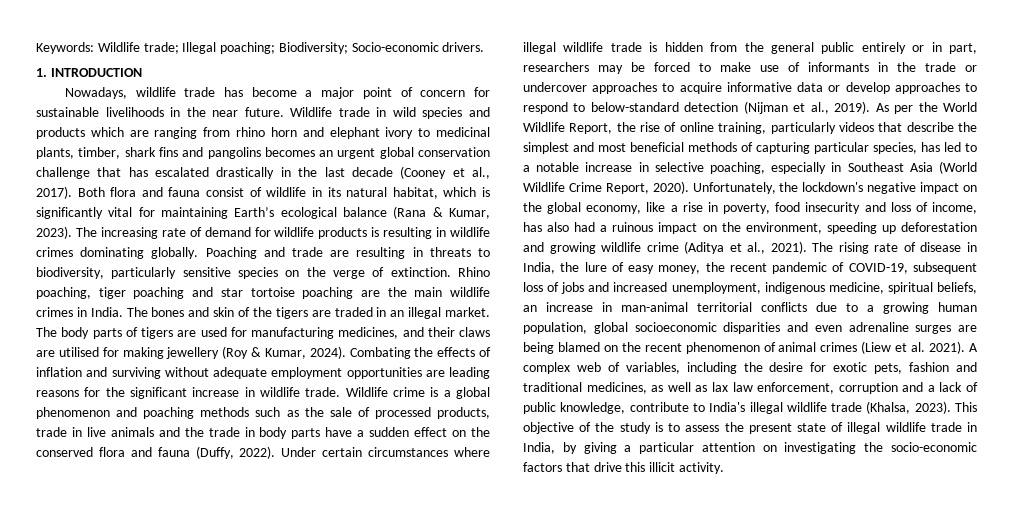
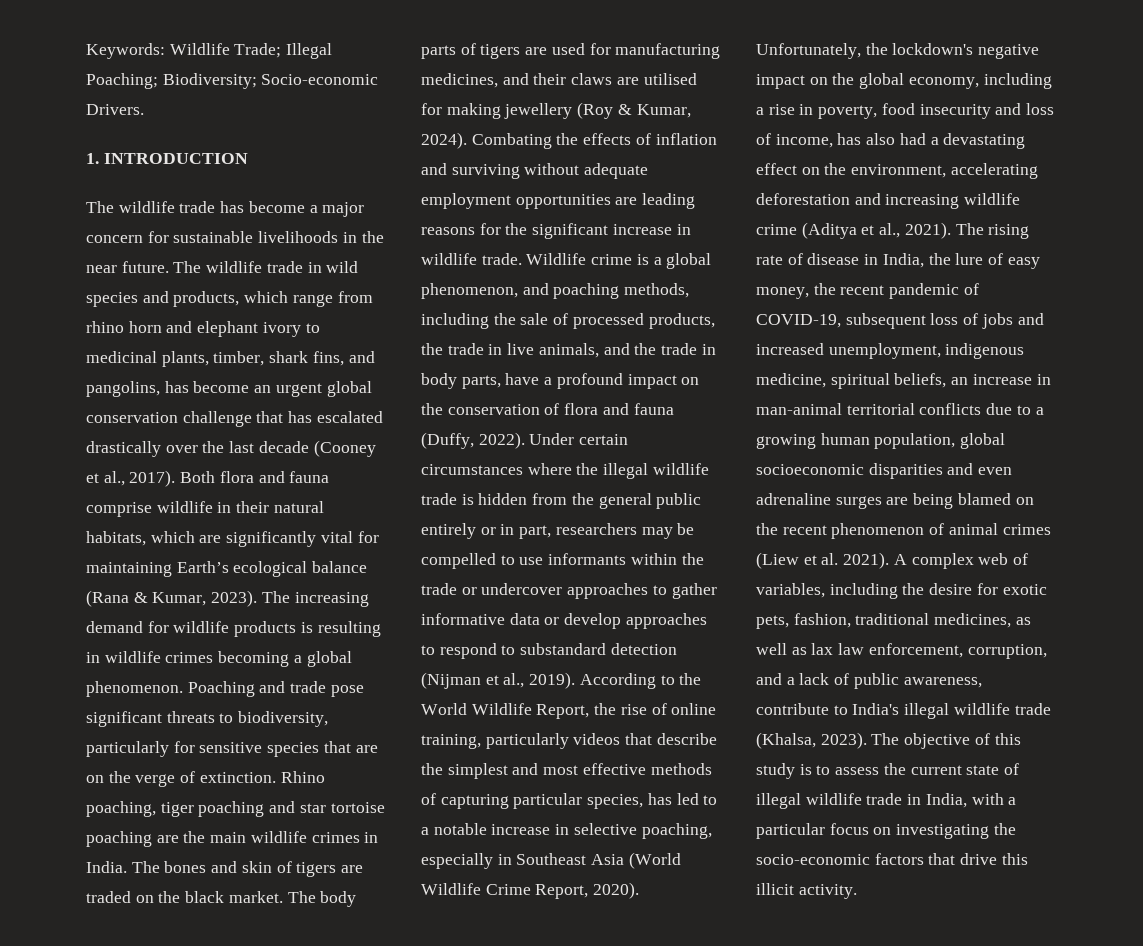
- Keywords: Wildlife trade; Illegal poaching; Biodiversity; Socio-economic drivers.
+ Keywords: Wildlife Trade; Illegal Poaching; Biodiversity; Socio-economic Drivers.
- Nowadays, wildlife trade has become a major point of concern for sustainable livelihoods in the near future.
+ The wildlife trade has become a major concern for sustainable livelihoods in the near future.
- Wildlife trade in wild species and products which are ranging from rhino horn and elephant ivory to medicinal plants, timber, shark fins and pangolins becomes an urgent global conservation challenge that has escalated drastically in the last decade (Cooney et al., 2017).
+ The wildlife trade in wild species and products, which range from rhino horn and elephant ivory to medicinal plants, timber, shark fins, and pangolins, has become an urgent global conservation challenge that has escalated drastically over the last decade (Cooney et al., 2017).
- Both flora and fauna consist of wildlife in its natural habitat, which is significantly vital for maintaining Earth’s ecological balance (Rana & Kumar, 2023).
+ Both flora and fauna comprise wildlife in their natural habitats, which are significantly vital for maintaining Earth’s ecological balance (Rana & Kumar, 2023).
- The increasing rate of demand for wildlife products is resulting in wildlife crimes dominating globally. Poaching and trade are resulting in threats to biodiversity, particularly sensitive species on the verge of extinction.
+ The increasing demand for wildlife products is resulting in wildlife crimes becoming a global phenomenon. Poaching and trade pose significant threats to biodiversity, particularly for sensitive species that are on the verge of extinction.
- The bones and skin of the tigers are traded in an illegal market.
+ The bones and skin of tigers are traded on the black market.
- Wildlife crime is a global phenomenon and poaching methods such as the sale of processed products, trade in live animals and the trade in body parts have a sudden effect on the conserved flora and fauna (Duffy, 2022).
+ Wildlife crime is a global phenomenon, and poaching methods, including the sale of processed products, the trade in live animals, and the trade in body parts, have a profound impact on the conservation of flora and fauna (Duffy, 2022).
- Under certain circumstances where illegal wildlife trade is hidden from the general public entirely or in part, researchers may be forced to make use of informants in the trade or undercover approaches to acquire informative data or develop approaches to respond to below-standard detection (Nijman et al., 2019).
+ Under certain circumstances where the illegal wildlife trade is hidden from the general public entirely or in part, researchers may be compelled to use informants within the trade or undercover approaches to gather informative data or develop approaches to respond to substandard detection (Nijman et al., 2019).
- As per the World Wildlife Report, the rise of online training, particularly videos that describe the simplest and most beneficial methods of capturing particular species, has led to a notable increase in selective poaching, especially in Southeast Asia (World Wildlife Crime Report, 2020).
+ According to the World Wildlife Report, the rise of online training, particularly videos that describe the simplest and most effective methods of capturing particular species, has led to a notable increase in selective poaching, especially in Southeast Asia (World Wildlife Crime Report, 2020).
- Unfortunately, the lockdown's negative impact on the global economy, like a rise in poverty, food insecurity and loss of income, has also had a ruinous impact on the environment, speeding up deforestation and growing wildlife crime (Aditya et al., 2021).
+ Unfortunately, the lockdown's negative impact on the global economy, including a rise in poverty, food insecurity and loss of income, has also had a devastating effect on the environment, accelerating deforestation and increasing wildlife crime (Aditya et al., 2021).
- A complex web of variables, including the desire for exotic pets, fashion and traditional medicines, as well as lax law enforcement, corruption and a lack of public knowledge, contribute to India's illegal wildlife trade (Khalsa, 2023).
+ A complex web of variables, including the desire for exotic pets, fashion, traditional medicines, as well as lax law enforcement, corruption, and a lack of public awareness, contribute to India's illegal wildlife trade (Khalsa, 2023).
- This objective of the study is to assess the present state of illegal wildlife trade in India, by giving a particular attention on investigating the socio-economic factors that drive this illicit activity.
+ The objective of this study is to assess the current state of illegal wildlife trade in India, with a particular focus on investigating the socio-economic factors that drive this illicit activity.

